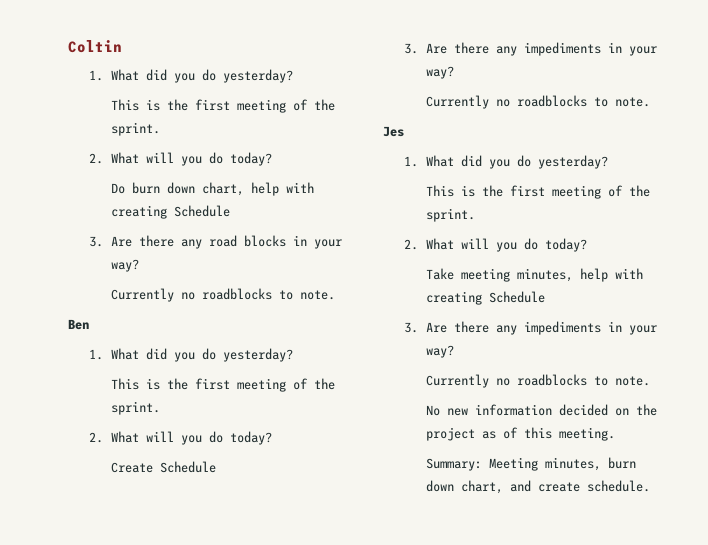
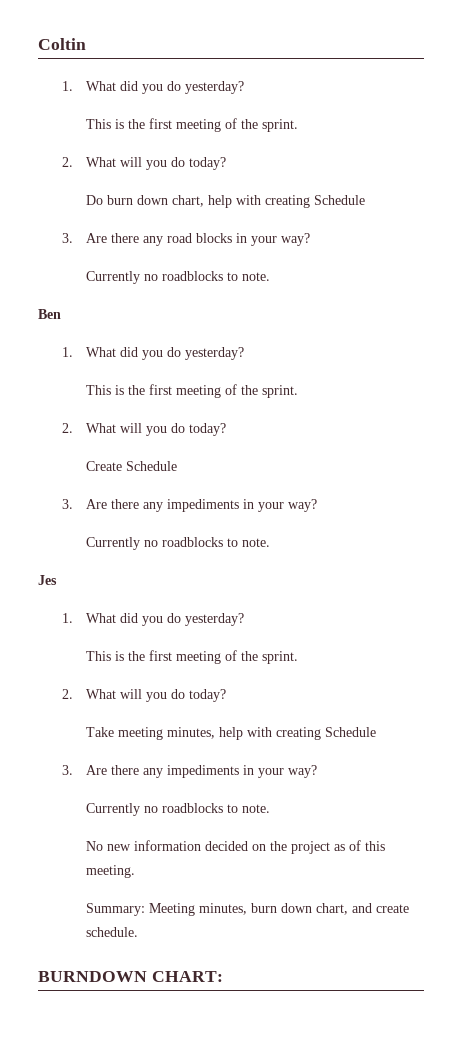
+ BURNDOWN CHART:

